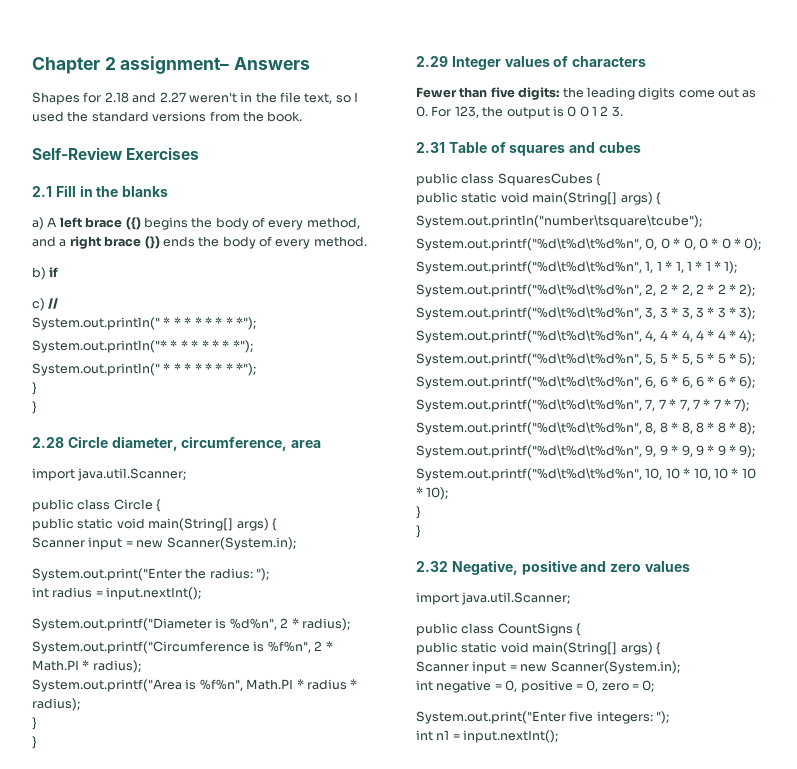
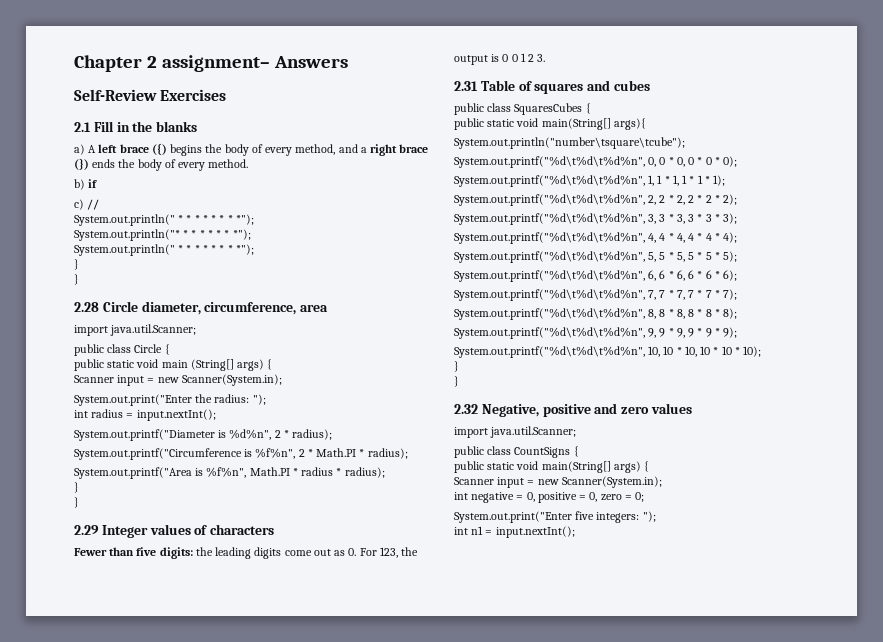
- Shapes for 2.18 and 2.27 weren't in the file text, so I used the standard versions from the book.
  public class Circle {
- public static void main(String[] args) {
+ public static void main (String[] args) {
  public class SquaresCubes {
- public static void main(String[] args) {
+ public static void main(String[] args){

